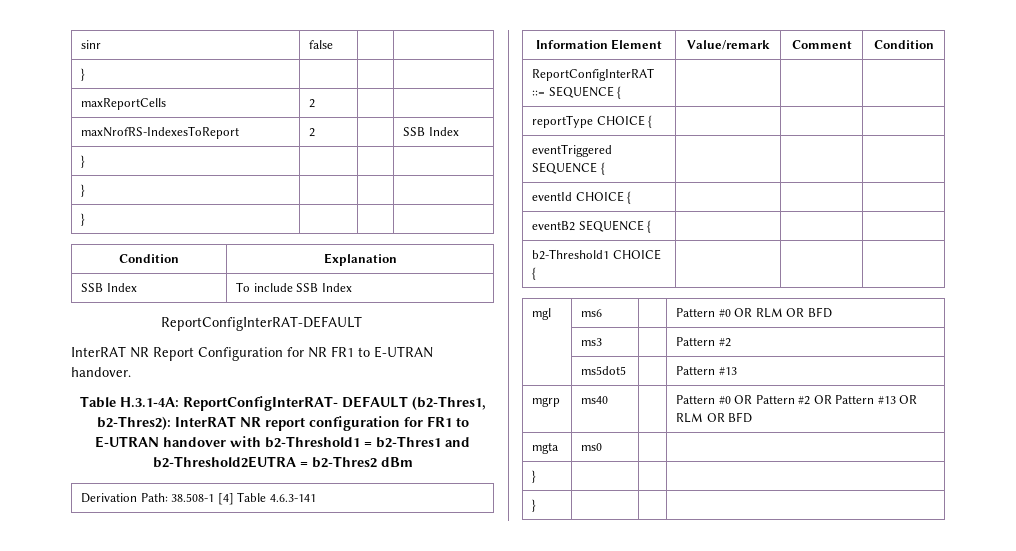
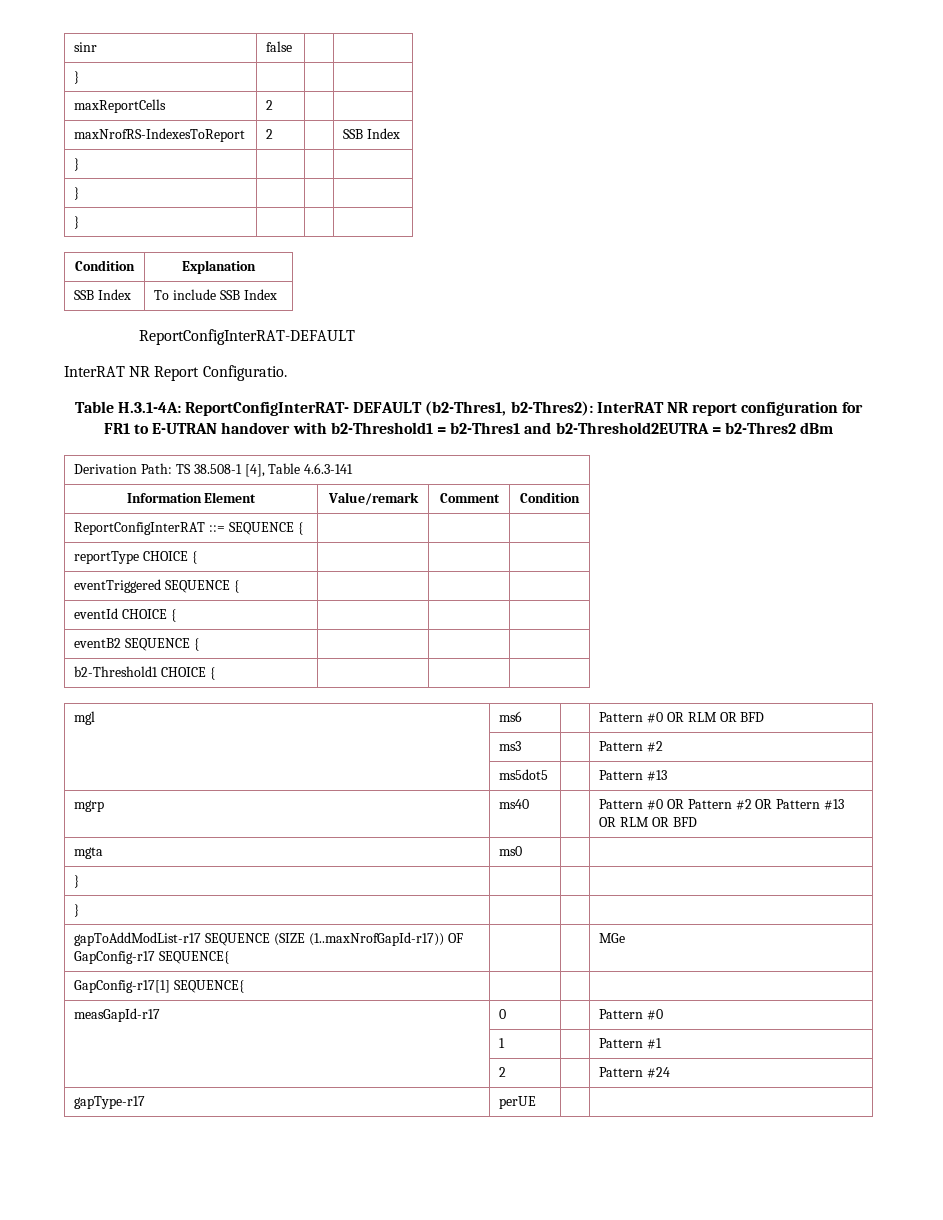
- InterRAT NR Report Configuration for NR FR1 to E-UTRAN handover.
+ InterRAT NR Report Configuratio.
- Derivation Path: 38.508-1 [4] Table 4.6.3-141
+ Derivation Path: TS 38.508-1 [4], Table 4.6.3-141
+ gapToAddModList-r17 SEQUENCE (SIZE (1..maxNrofGapId-r17)) OF GapConfig-r17 SEQUENCE{ | | | MGe
+ GapConfig-r17[1] SEQUENCE{ | | |
+ measGapId-r17 | 0 | | Pattern #0
+ | 1 | | Pattern #1
+ | 2 | | Pattern #24
+ gapType-r17 | perUE | |

